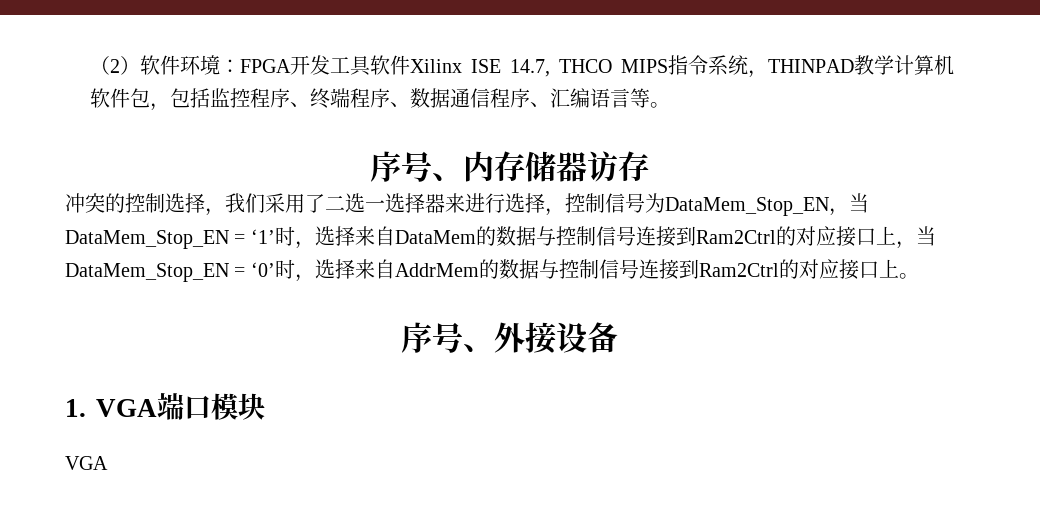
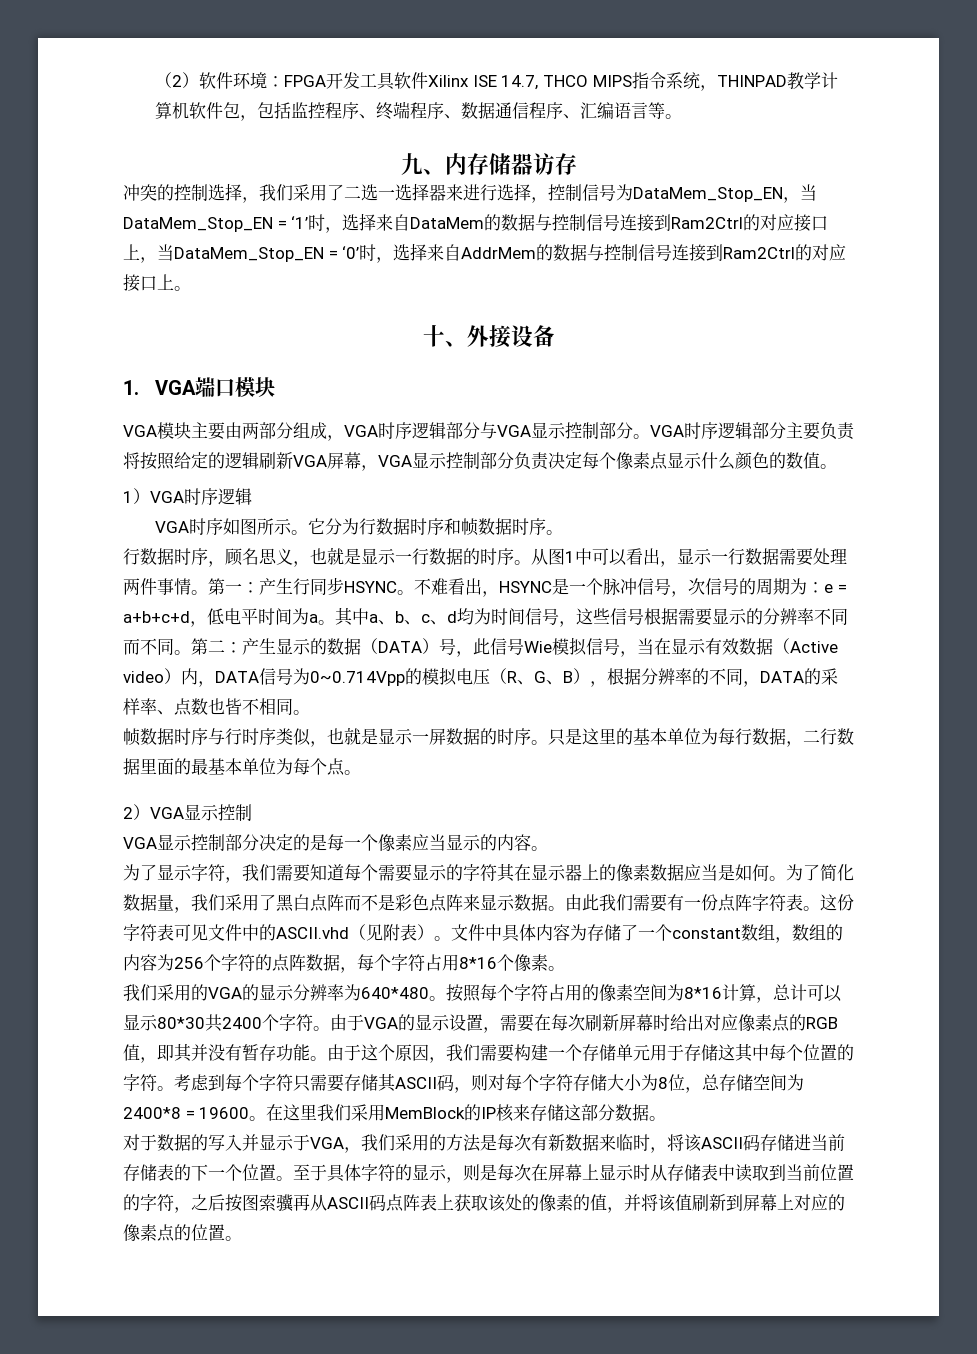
- 序号、内存储器访存
+ 九、内存储器访存
- 序号、外接设备
+ 十、外接设备
  1. VGA端口模块
- VGA
+ VGA模块主要由两部分组成，VGA时序逻辑部分与VGA显示控制部分。VGA时序逻辑部分主要负责将按照给定的逻辑刷新VGA屏幕，VGA显示控制部分负责决定每个像素点显示什么颜色的数值。
+ 1）VGA时序逻辑
+ VGA时序如图所示。它分为行数据时序和帧数据时序。
+ 行数据时序，顾名思义，也就是显示一行数据的时序。从图1中可以看出，显示一行数据需要处理两件事情。第一：产生行同步HSYNC。不难看出，HSYNC是一个脉冲信号，次信号的周期为：e = a+b+c+d，低电平时间为a。其中a、b、c、d均为时间信号，这些信号根据需要显示的分辨率不同而不同。第二：产生显示的数据（DATA）号，此信号Wie模拟信号，当在显示有效数据（Active video）内，DATA信号为0~0.714Vpp的模拟电压（R、G、B），根据分辨率的不同，DATA的采样率、点数也皆不相同。
+ 帧数据时序与行时序类似，也就是显示一屏数据的时序。只是这里的基本单位为每行数据，二行数据里面的最基本单位为每个点。
+ 2）VGA显示控制
+ VGA显示控制部分决定的是每一个像素应当显示的内容。
+ 为了显示字符，我们需要知道每个需要显示的字符其在显示器上的像素数据应当是如何。为了简化数据量，我们采用了黑白点阵而不是彩色点阵来显示数据。由此我们需要有一份点阵字符表。这份字符表可见文件中的ASCII.vhd（见附表）。文件中具体内容为存储了一个constant数组，数组的内容为256个字符的点阵数据，每个字符占用8*16个像素。
+ 我们采用的VGA的显示分辨率为640*480。按照每个字符占用的像素空间为8*16计算，总计可以显示80*30共2400个字符。由于VGA的显示设置，需要在每次刷新屏幕时给出对应像素点的RGB值，即其并没有暂存功能。由于这个原因，我们需要构建一个存储单元用于存储这其中每个位置的字符。考虑到每个字符只需要存储其ASCII码，则对每个字符存储大小为8位，总存储空间为2400*8 = 19600。在这里我们采用MemBlock的IP核来存储这部分数据。
+ 对于数据的写入并显示于VGA，我们采用的方法是每次有新数据来临时，将该ASCII码存储进当前存储表的下一个位置。至于具体字符的显示，则是每次在屏幕上显示时从存储表中读取到当前位置的字符，之后按图索骥再从ASCII码点阵表上获取该处的像素的值，并将该值刷新到屏幕上对应的像素点的位置。

